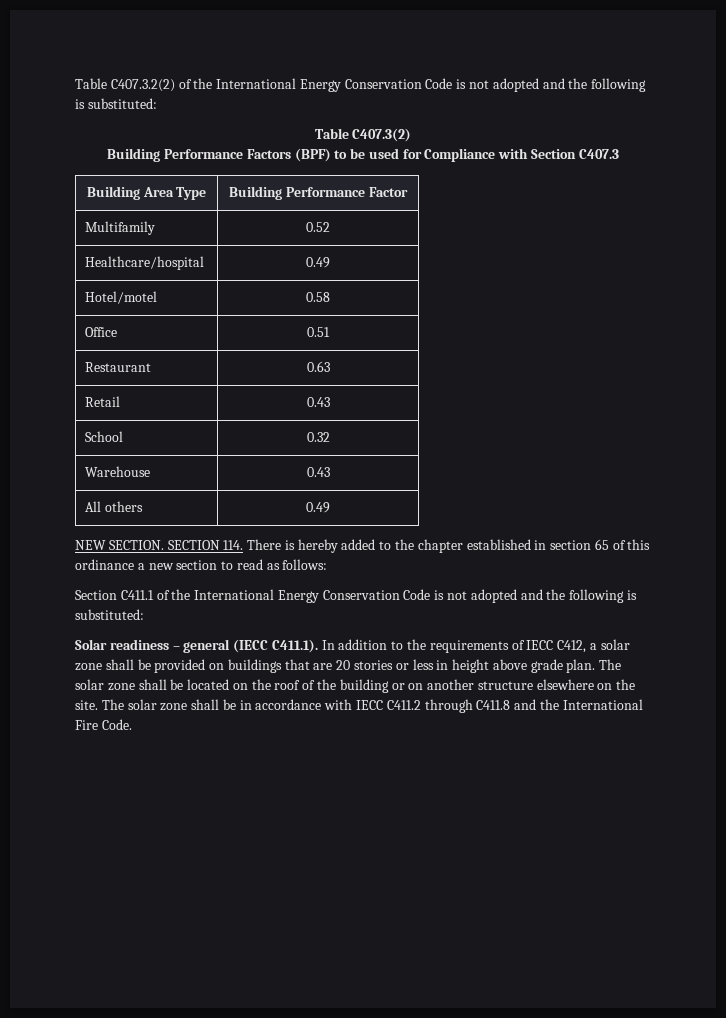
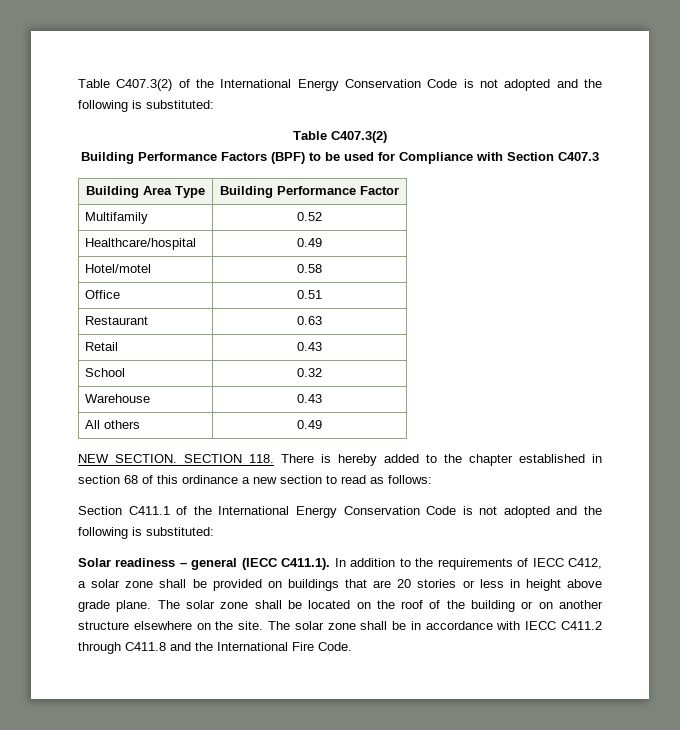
- Table C407.3.2(2) of the International Energy Conservation Code is not adopted and the following is substituted:
+ Table C407.3(2) of the International Energy Conservation Code is not adopted and the following is substituted:
- SECTION 114. There is hereby added to the chapter established in section 65 of this ordinance a new section to read as follows:
+ SECTION 118. There is hereby added to the chapter established in section 68 of this ordinance a new section to read as follows:
- Solar readiness – general (IECC C411.1). In addition to the requirements of IECC C412, a solar zone shall be provided on buildings that are 20 stories or less in height above grade plan.
+ Solar readiness – general (IECC C411.1). In addition to the requirements of IECC C412, a solar zone shall be provided on buildings that are 20 stories or less in height above grade plane.

